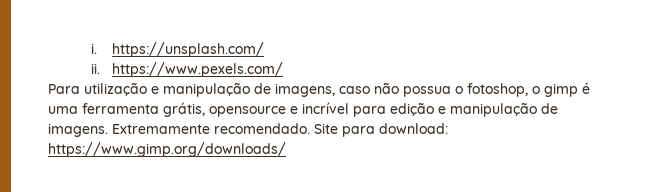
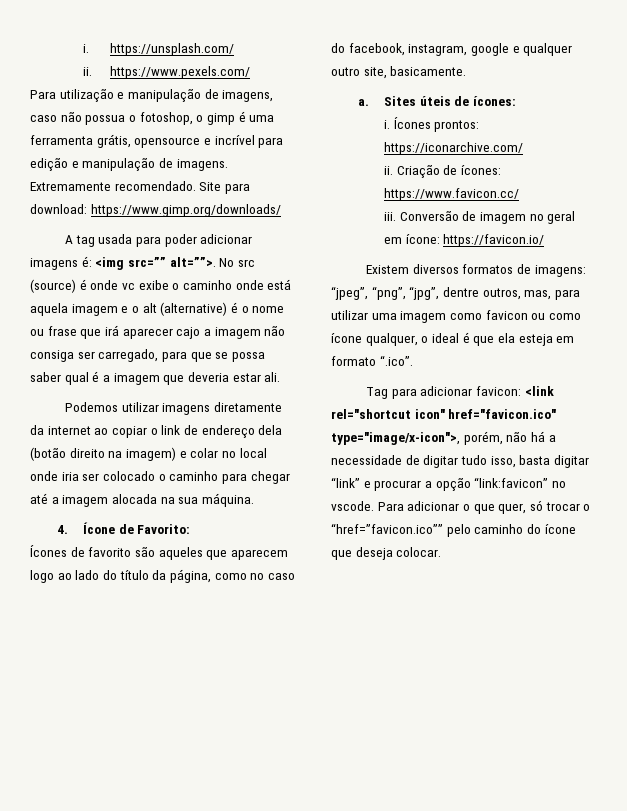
+ A tag usada para poder adicionar imagens é: <img src=”” alt=””>. No src (source) é onde vc exibe o caminho onde está aquela imagem e o alt (alternative) é o nome ou frase que irá aparecer cajo a imagem não consiga ser carregado, para que se possa saber qual é a imagem que deveria estar ali.
+ Podemos utilizar imagens diretamente da internet ao copiar o link de endereço dela (botão direito na imagem) e colar no local onde iria ser colocado o caminho para chegar até a imagem alocada na sua máquina.
+ 4. Ícone de Favorito:
+ Ícones de favorito são aqueles que aparecem logo ao lado do título da página, como no caso do facebook, instagram, google e qualquer outro site, basicamente.
+ a. Sites úteis de ícones:
+ i. Ícones prontos: https://iconarchive.com/
+ ii. Criação de ícones: https://www.favicon.cc/
+ iii. Conversão de imagem no geral em ícone: https://favicon.io/
+ Existem diversos formatos de imagens: “jpeg”, “png”, “jpg”, dentre outros, mas, para utilizar uma imagem como favicon ou como ícone qualquer, o ideal é que ela esteja em formato “.ico”.
+ Tag para adicionar favicon: <link rel="shortcut icon" href="favicon.ico" type="image/x-icon">, porém, não há a necessidade de digitar tudo isso, basta digitar “link” e procurar a opção “link:favicon” no vscode. Para adicionar o que quer, só trocar o “href=”favicon.ico”” pelo caminho do ícone que deseja colocar.

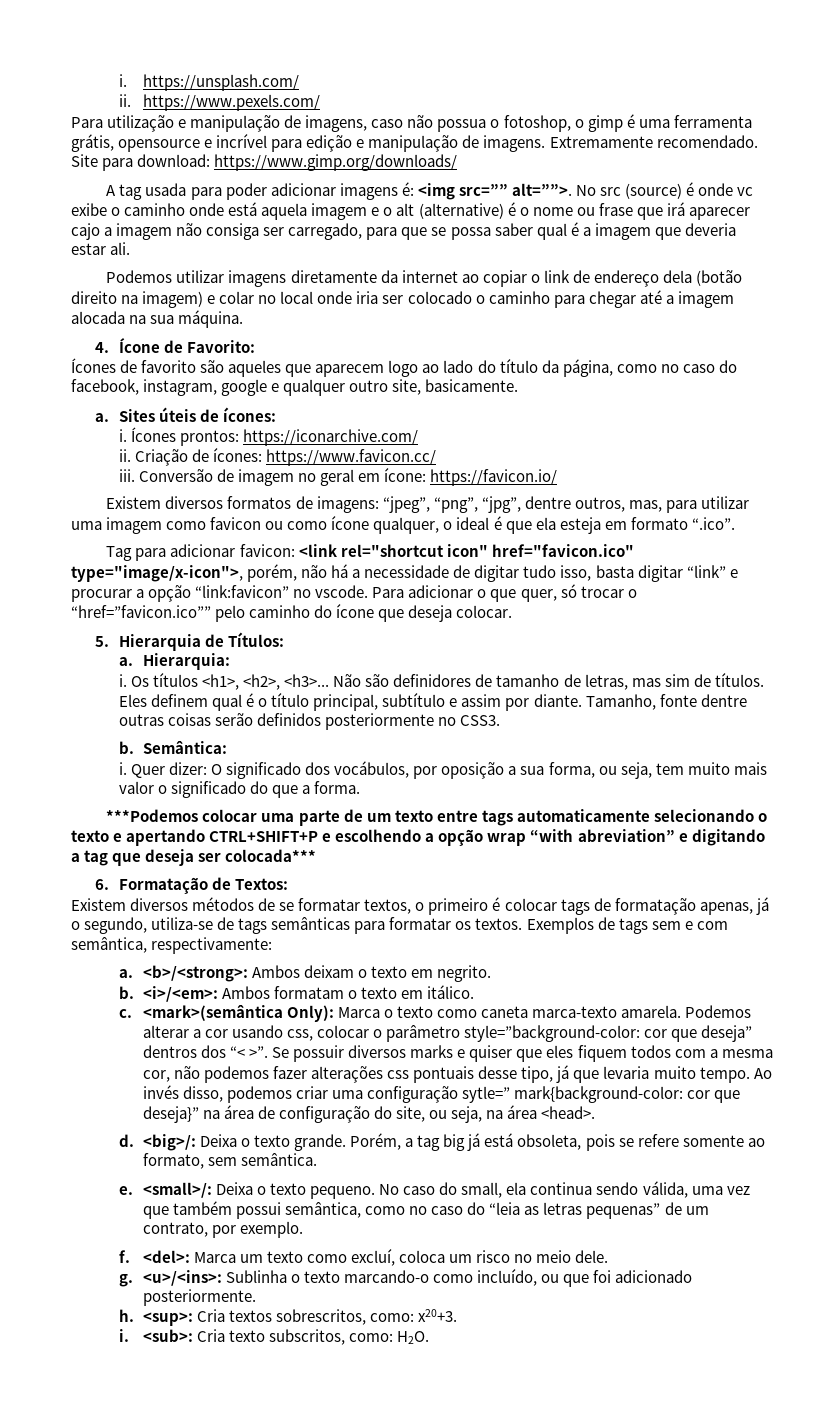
+ 5. Hierarquia de Títulos:
+ a. Hierarquia:
+ i. Os títulos <h1>, <h2>, <h3>... Não são definidores de tamanho de letras, mas sim de títulos. Eles definem qual é o título principal, subtítulo e assim por diante. Tamanho, fonte dentre outras coisas serão definidos posteriormente no CSS3.
+ b. Semântica:
+ i. Quer dizer: O significado dos vocábulos, por oposição a sua forma, ou seja, tem muito mais valor o significado do que a forma.
+ ***Podemos colocar uma parte de um texto entre tags automaticamente selecionando o texto e apertando CTRL+SHIFT+P e escolhendo a opção wrap “with abreviation” e digitando a tag que deseja ser colocada***
+ 6. Formatação de Textos:
+ Existem diversos métodos de se formatar textos, o primeiro é colocar tags de formatação apenas, já o segundo, utiliza-se de tags semânticas para formatar os textos. Exemplos de tags sem e com semântica, respectivamente:
+ a. <b>/<strong>: Ambos deixam o texto em negrito.
+ b. <i>/<em>: Ambos formatam o texto em itálico.
+ c. <mark>(semântica Only): Marca o texto como caneta marca-texto amarela. Podemos alterar a cor usando css, colocar o parâmetro style=”background-color: cor que deseja” dentros dos “< >”. Se possuir diversos marks e quiser que eles fiquem todos com a mesma cor, não podemos fazer alterações css pontuais desse tipo, já que levaria muito tempo. Ao invés disso, podemos criar uma configuração sytle=” mark{background-color: cor que deseja}” na área de configuração do site, ou seja, na área <head>.
+ d. <big>/: Deixa o texto grande. Porém, a tag big já está obsoleta, pois se refere somente ao formato, sem semântica.
+ e. <small>/: Deixa o texto pequeno. No caso do small, ela continua sendo válida, uma vez que também possui semântica, como no caso do “leia as letras pequenas” de um contrato, por exemplo.
+ f. <del>: Marca um texto como excluí, coloca um risco no meio dele.
+ g. <u>/<ins>: Sublinha o texto marcando-o como incluído, ou que foi adicionado posteriormente.
+ h. <sup>: Cria textos sobrescritos, como: x20+3.
+ i. <sub>: Cria texto subscritos, como: H2O.

